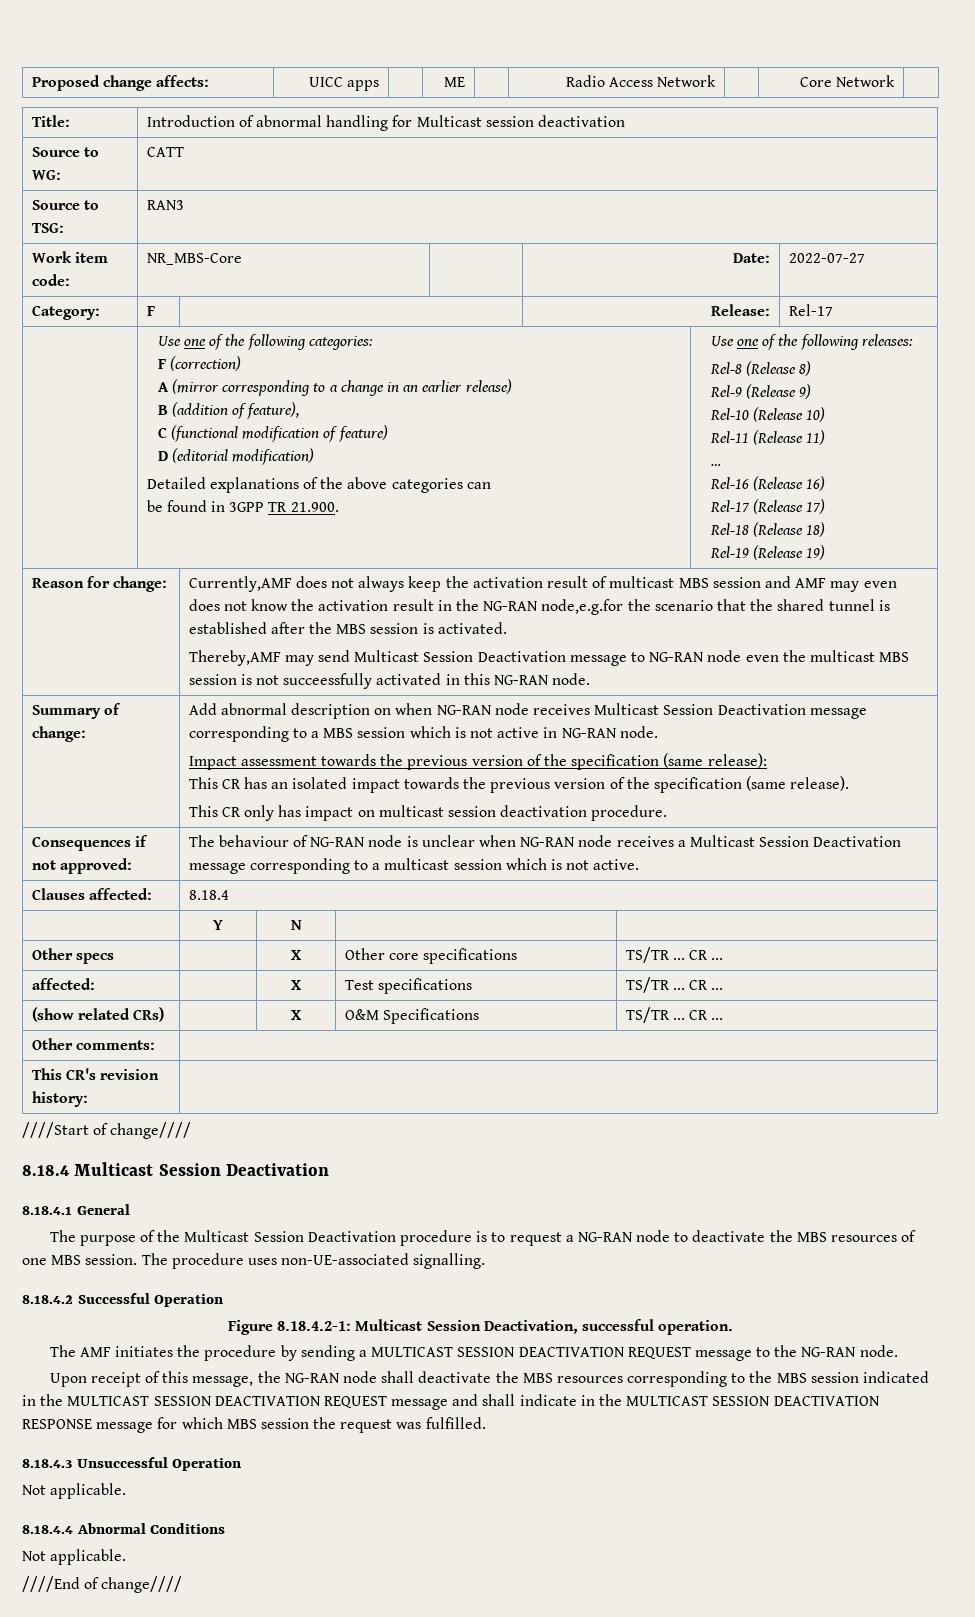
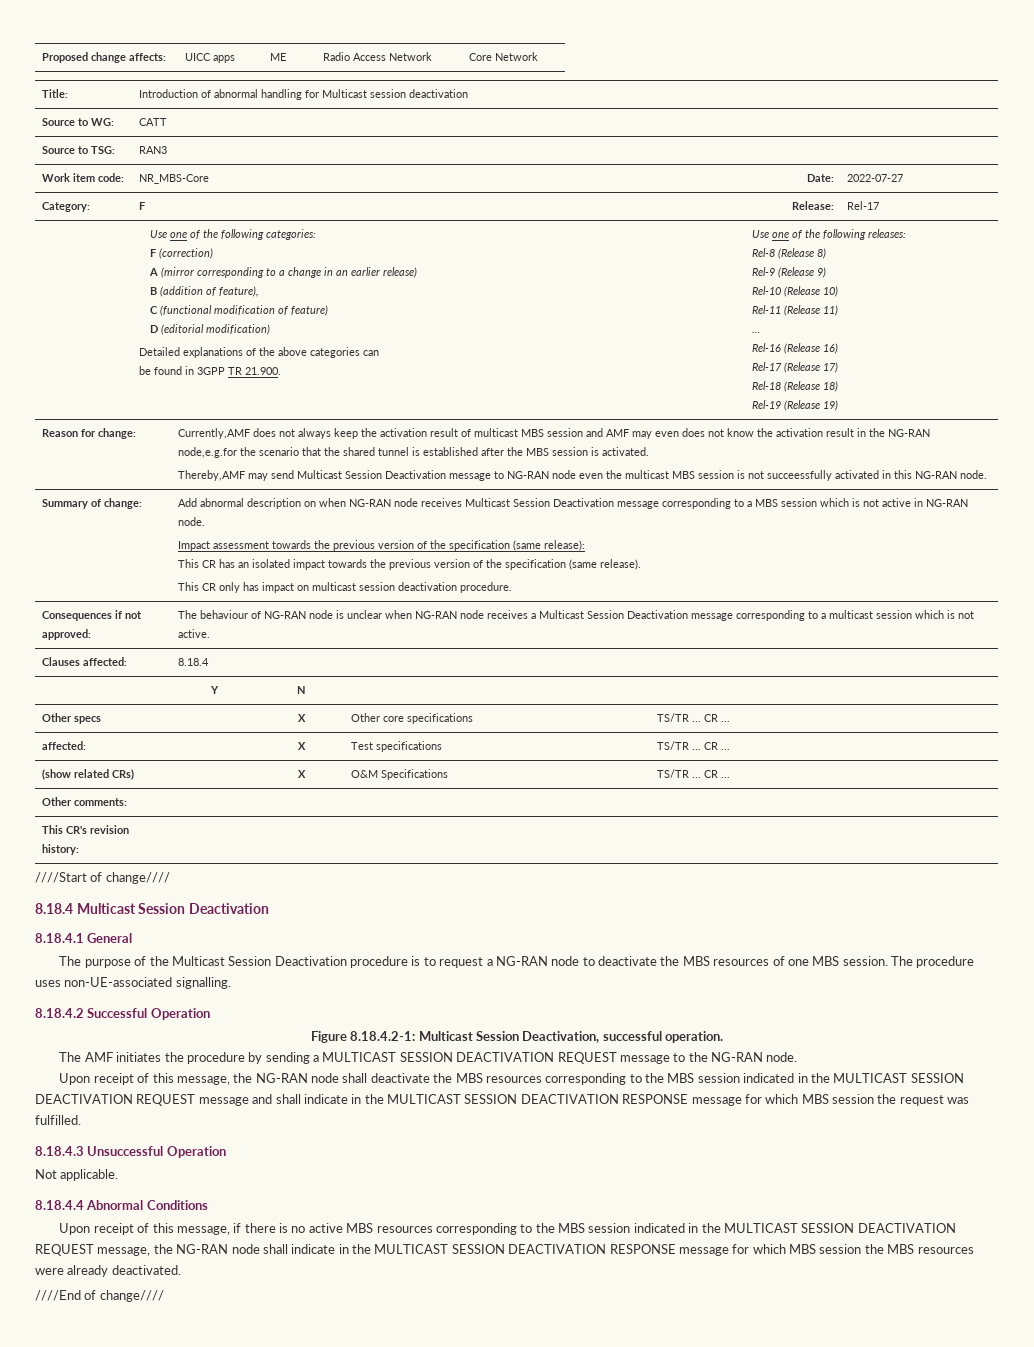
  8.18.4.4 Abnormal Conditions
- Not applicable.
+ Upon receipt of this message, if there is no active MBS resources corresponding to the MBS session indicated in the MULTICAST SESSION DEACTIVATION REQUEST message, the NG-RAN node shall indicate in the MULTICAST SESSION DEACTIVATION RESPONSE message for which MBS session the MBS resources were already deactivated.

